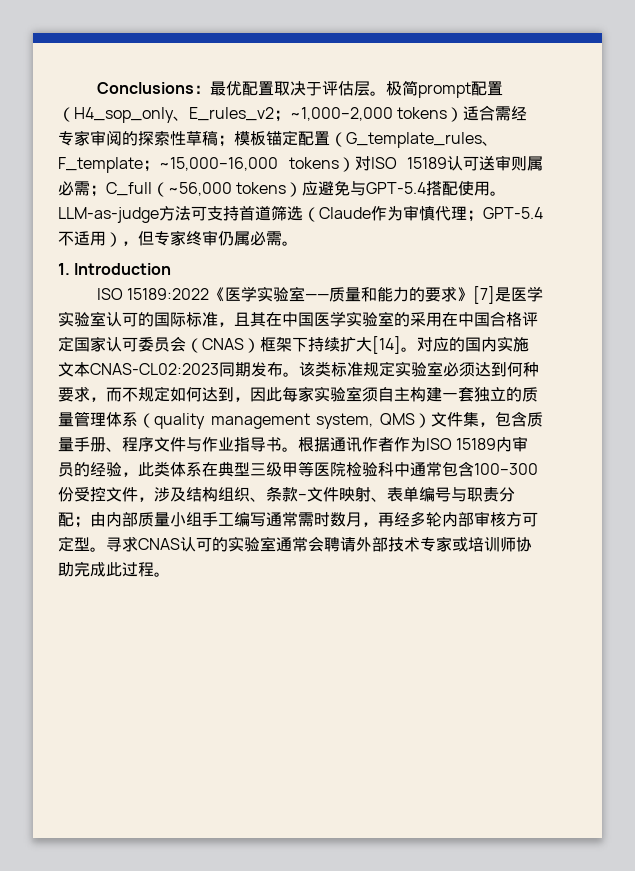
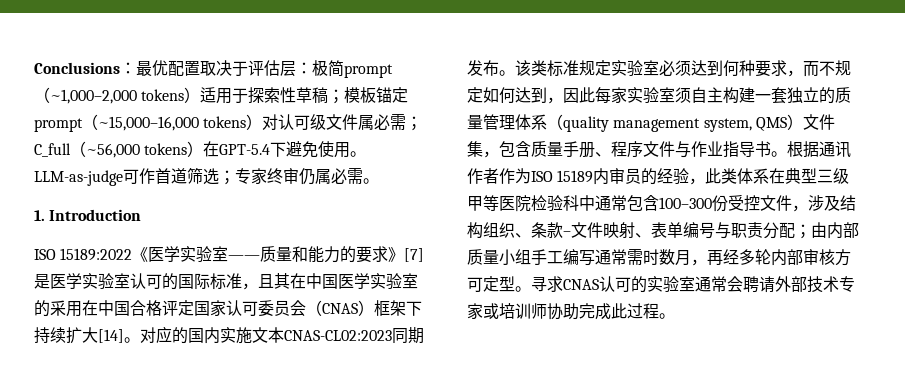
- Conclusions：最优配置取决于评估层。极简prompt配置（H4_sop_only、E_rules_v2；~1,000–2,000 tokens）适合需经专家审阅的探索性草稿；模板锚定配置（G_template_rules、F_template；~15,000–16,000 tokens）对ISO 15189认可送审则属必需；C_full（~56,000 tokens）应避免与GPT-5.4搭配使用。LLM-as-judge方法可支持首道筛选（Claude作为审慎代理；GPT-5.4不适用），但专家终审仍属必需。
+ Conclusions：最优配置取决于评估层：极简prompt（~1,000–2,000 tokens）适用于探索性草稿；模板锚定prompt（~15,000–16,000 tokens）对认可级文件属必需；C_full（~56,000 tokens）在GPT-5.4下避免使用。LLM-as-judge可作首道筛选；专家终审仍属必需。

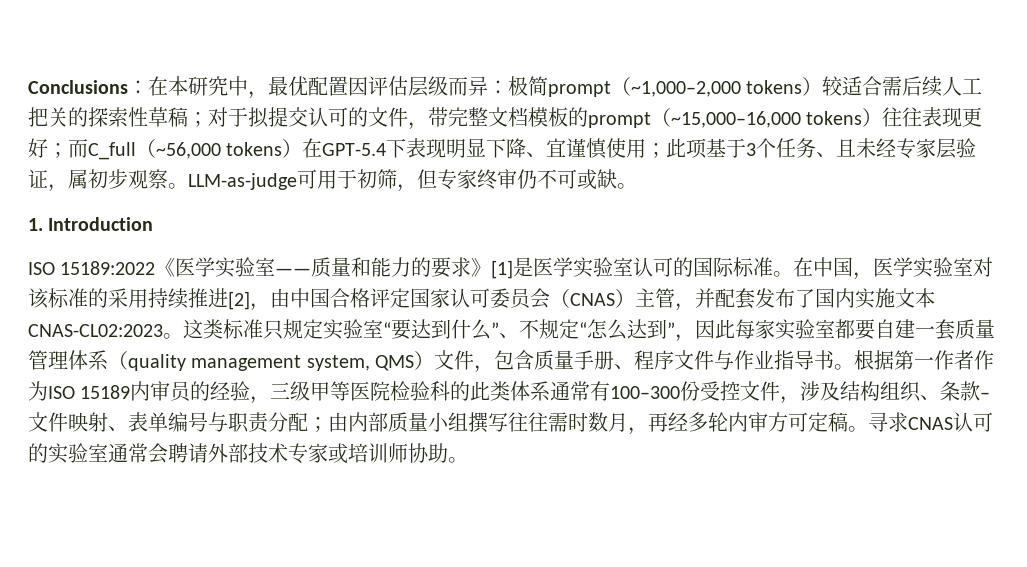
- Conclusions：最优配置取决于评估层：极简prompt（~1,000–2,000 tokens）适用于探索性草稿；模板锚定prompt（~15,000–16,000 tokens）对认可级文件属必需；C_full（~56,000 tokens）在GPT-5.4下避免使用。LLM-as-judge可作首道筛选；专家终审仍属必需。
+ Conclusions：在本研究中，最优配置因评估层级而异：极简prompt（~1,000–2,000 tokens）较适合需后续人工把关的探索性草稿；对于拟提交认可的文件，带完整文档模板的prompt（~15,000–16,000 tokens）往往表现更好；而C_full（~56,000 tokens）在GPT-5.4下表现明显下降、宜谨慎使用；此项基于3个任务、且未经专家层验证，属初步观察。LLM-as-judge可用于初筛，但专家终审仍不可或缺。
- ISO 15189:2022《医学实验室——质量和能力的要求》[7]是医学实验室认可的国际标准，且其在中国医学实验室的采用在中国合格评定国家认可委员会（CNAS）框架下持续扩大[14]。对应的国内实施文本CNAS-CL02:2023同期发布。该类标准规定实验室必须达到何种要求，而不规定如何达到，因此每家实验室须自主构建一套独立的质量管理体系（quality management system, QMS）文件集，包含质量手册、程序文件与作业指导书。
+ ISO 15189:2022《医学实验室——质量和能力的要求》[1]是医学实验室认可的国际标准。在中国，医学实验室对该标准的采用持续推进[2]，由中国合格评定国家认可委员会（CNAS）主管，并配套发布了国内实施文本CNAS-CL02:2023。这类标准只规定实验室“要达到什么”、不规定“怎么达到”，因此每家实验室都要自建一套质量管理体系（quality management system, QMS）文件，包含质量手册、程序文件与作业指导书。
- 根据通讯作者作为ISO 15189内审员的经验，此类体系在典型三级甲等医院检验科中通常包含100–300份受控文件，涉及结构组织、条款–文件映射、表单编号与职责分配；由内部质量小组手工编写通常需时数月，再经多轮内部审核方可定型。
+ 根据第一作者作为ISO 15189内审员的经验，三级甲等医院检验科的此类体系通常有100–300份受控文件，涉及结构组织、条款–文件映射、表单编号与职责分配；由内部质量小组撰写往往需时数月，再经多轮内审方可定稿。
- 寻求CNAS认可的实验室通常会聘请外部技术专家或培训师协助完成此过程。
+ 寻求CNAS认可的实验室通常会聘请外部技术专家或培训师协助。

